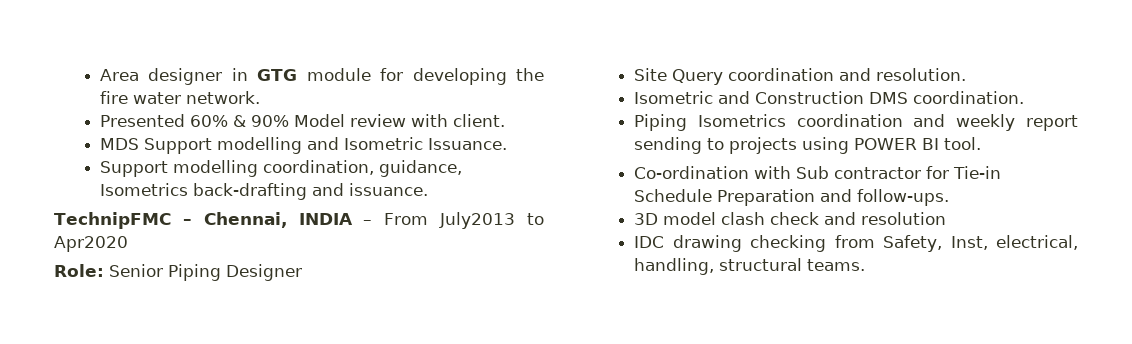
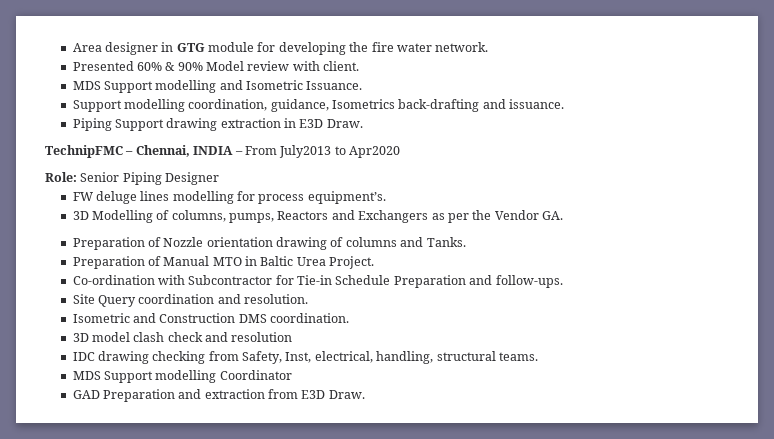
+ Piping Support drawing extraction in E3D Draw.
+ FW deluge lines modelling for process equipment’s.
+ 3D Modelling of columns, pumps, Reactors and Exchangers as per the Vendor GA.
+ Preparation of Nozzle orientation drawing of columns and Tanks.
+ Preparation of Manual MTO in Baltic Urea Project.
+ Co-ordination with Subcontractor for Tie-in Schedule Preparation and follow-ups.
- Piping Isometrics coordination and weekly report sending to projects using POWER BI tool.
- Co-ordination with Sub contractor for Tie-in Schedule Preparation and follow-ups.
+ MDS Support modelling Coordinator
+ GAD Preparation and extraction from E3D Draw.

